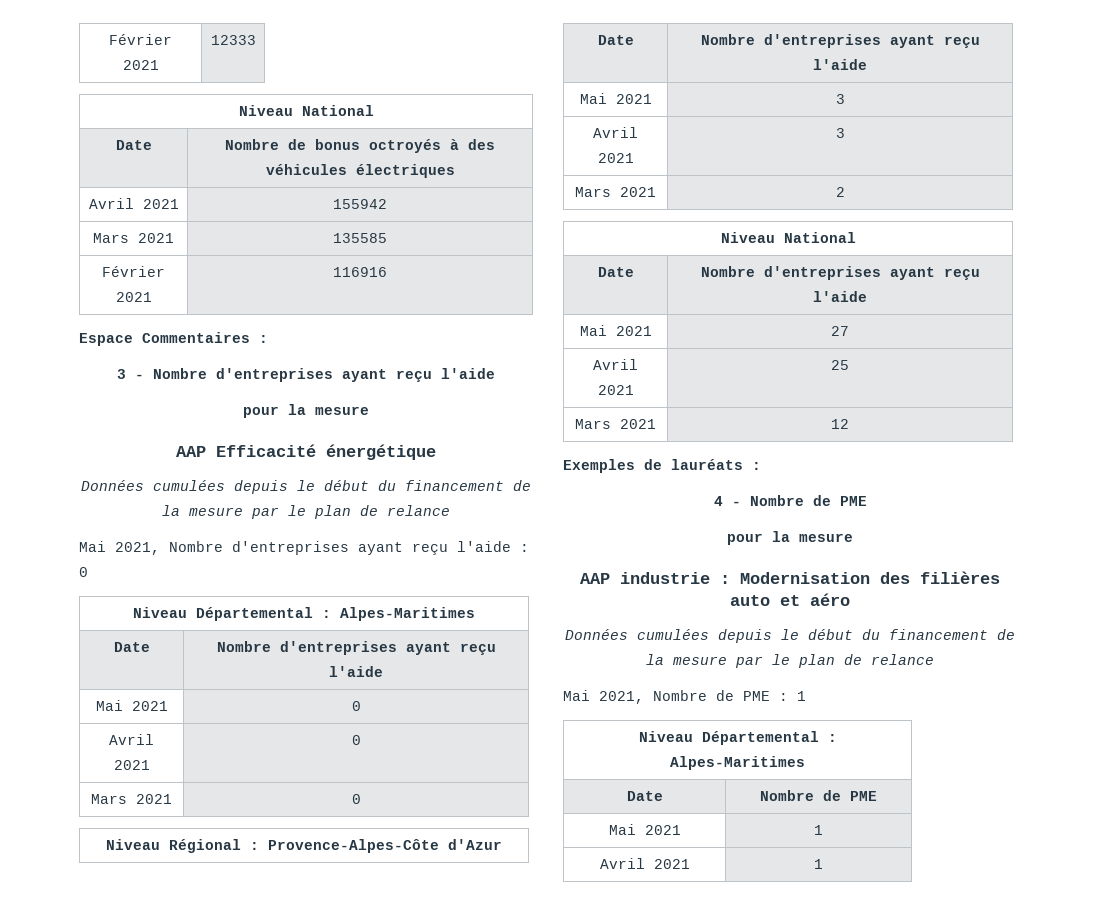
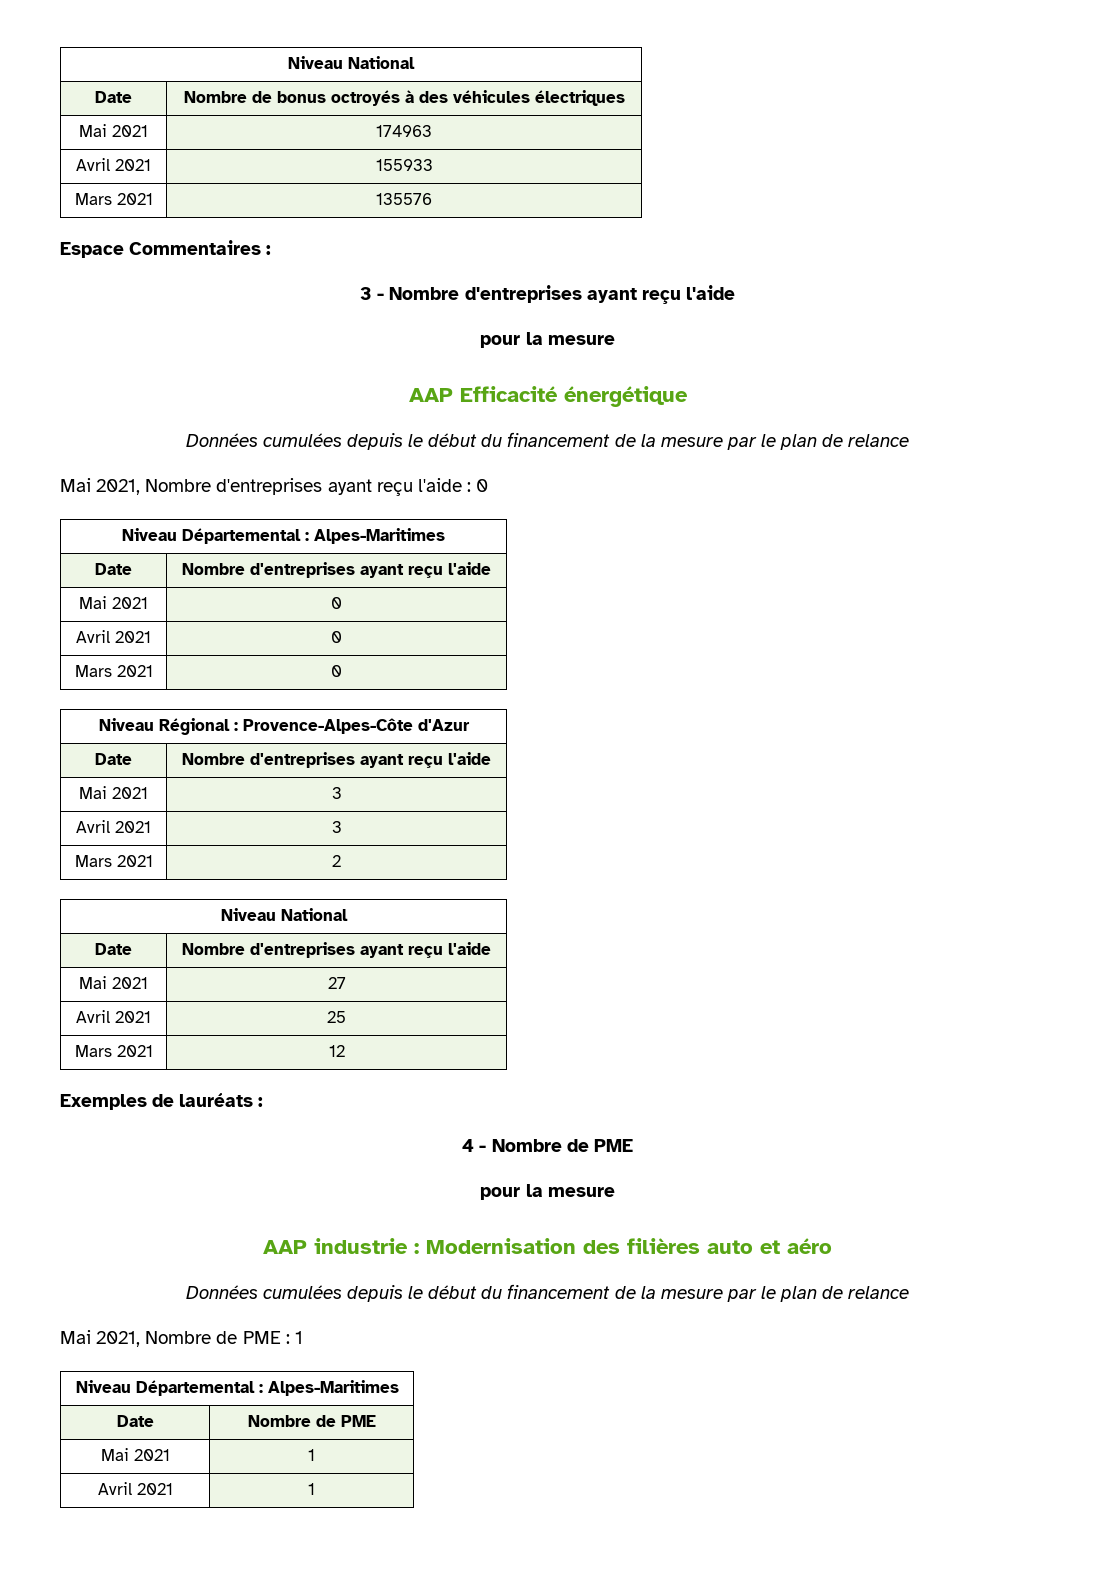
- Février 2021 | 12333
- Avril 2021 | 155942
- Mars 2021 | 135585
- Février 2021 | 116916
+ Mai 2021 | 174963
+ Avril 2021 | 155933
+ Mars 2021 | 135576

